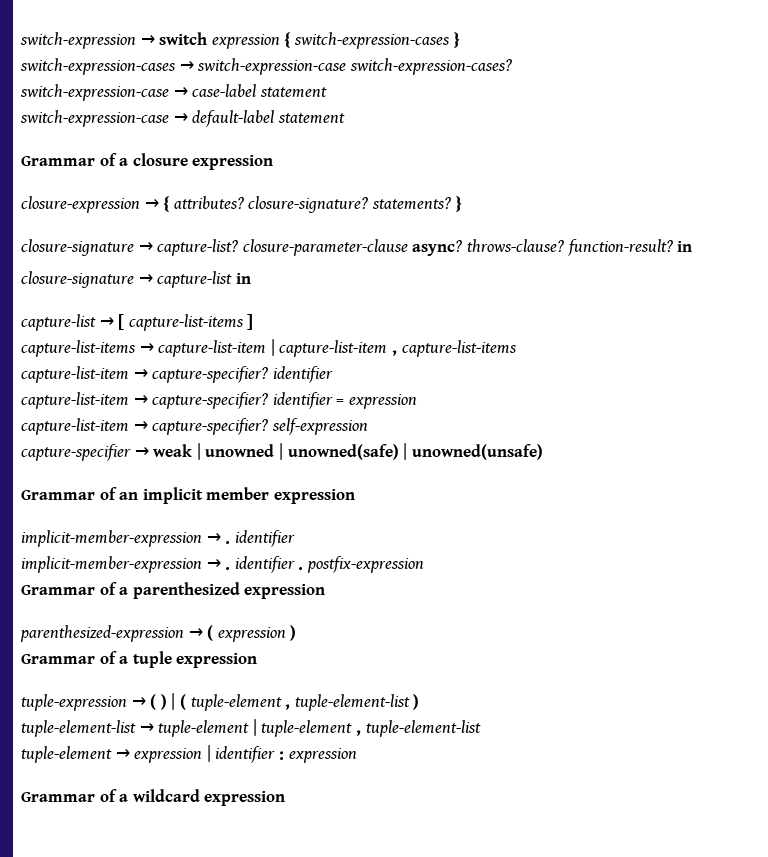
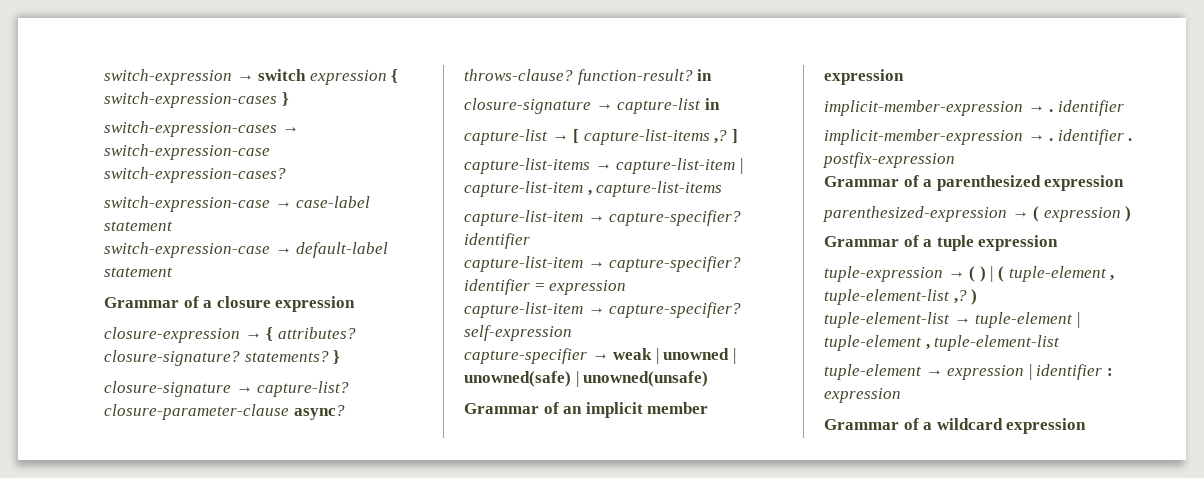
- capture-list → [ capture-list-items ]
+ capture-list → [ capture-list-items ,? ]
- tuple-expression → ( ) | ( tuple-element , tuple-element-list )
+ tuple-expression → ( ) | ( tuple-element , tuple-element-list ,? )

